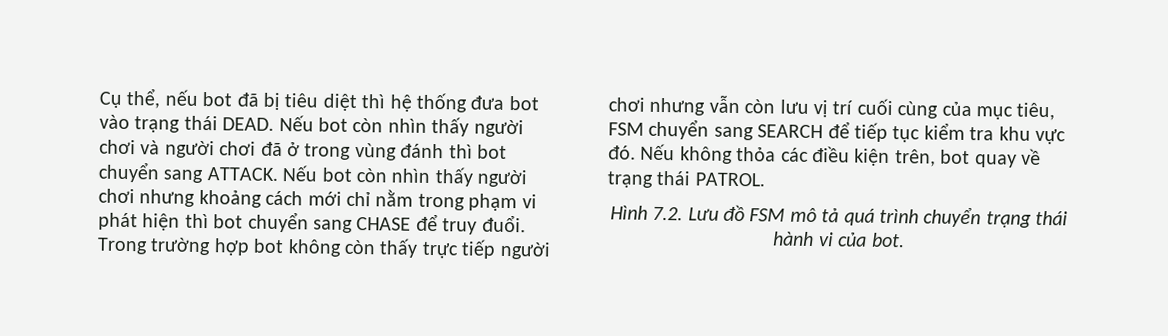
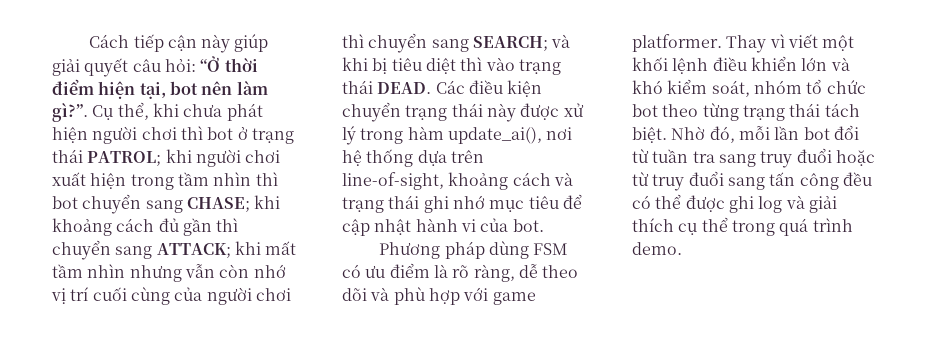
- Cụ thể, nếu bot đã bị tiêu diệt thì hệ thống đưa bot vào trạng thái DEAD. Nếu bot còn nhìn thấy người chơi và người chơi đã ở trong vùng đánh thì bot chuyển sang ATTACK. Nếu bot còn nhìn thấy người chơi nhưng khoảng cách mới chỉ nằm trong phạm vi phát hiện thì bot chuyển sang CHASE để truy đuổi. Trong trường hợp bot không còn thấy trực tiếp người chơi nhưng vẫn còn lưu vị trí cuối cùng của mục tiêu, FSM chuyển sang SEARCH để tiếp tục kiểm tra khu vực đó. Nếu không thỏa các điều kiện trên, bot quay về trạng thái PATROL.
- Hình 7.2. Lưu đồ FSM mô tả quá trình chuyển trạng thái hành vi của bot.
+ Cách tiếp cận này giúp giải quyết câu hỏi: “Ở thời điểm hiện tại, bot nên làm gì?”. Cụ thể, khi chưa phát hiện người chơi thì bot ở trạng thái PATROL; khi người chơi xuất hiện trong tầm nhìn thì bot chuyển sang CHASE; khi khoảng cách đủ gần thì chuyển sang ATTACK; khi mất tầm nhìn nhưng vẫn còn nhớ vị trí cuối cùng của người chơi thì chuyển sang SEARCH; và khi bị tiêu diệt thì vào trạng thái DEAD. Các điều kiện chuyển trạng thái này được xử lý trong hàm update_ai(), nơi hệ thống dựa trên line-of-sight, khoảng cách và trạng thái ghi nhớ mục tiêu để cập nhật hành vi của bot.
+ Phương pháp dùng FSM có ưu điểm là rõ ràng, dễ theo dõi và phù hợp với game platformer. Thay vì viết một khối lệnh điều khiển lớn và khó kiểm soát, nhóm tổ chức bot theo từng trạng thái tách biệt. Nhờ đó, mỗi lần bot đổi từ tuần tra sang truy đuổi hoặc từ truy đuổi sang tấn công đều có thể được ghi log và giải thích cụ thể trong quá trình demo.

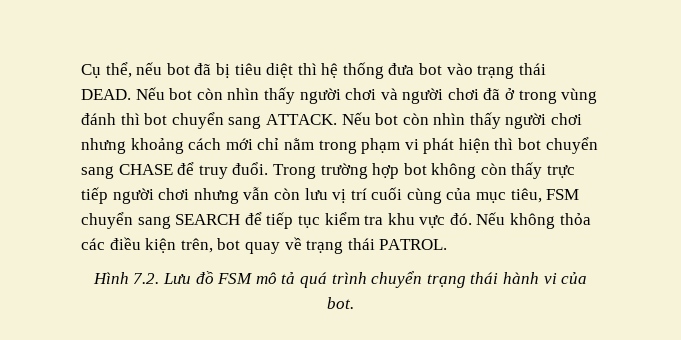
- Cách tiếp cận này giúp giải quyết câu hỏi: “Ở thời điểm hiện tại, bot nên làm gì?”. Cụ thể, khi chưa phát hiện người chơi thì bot ở trạng thái PATROL; khi người chơi xuất hiện trong tầm nhìn thì bot chuyển sang CHASE; khi khoảng cách đủ gần thì chuyển sang ATTACK; khi mất tầm nhìn nhưng vẫn còn nhớ vị trí cuối cùng của người chơi thì chuyển sang SEARCH; và khi bị tiêu diệt thì vào trạng thái DEAD. Các điều kiện chuyển trạng thái này được xử lý trong hàm update_ai(), nơi hệ thống dựa trên line-of-sight, khoảng cách và trạng thái ghi nhớ mục tiêu để cập nhật hành vi của bot.
- Phương pháp dùng FSM có ưu điểm là rõ ràng, dễ theo dõi và phù hợp với game platformer. Thay vì viết một khối lệnh điều khiển lớn và khó kiểm soát, nhóm tổ chức bot theo từng trạng thái tách biệt. Nhờ đó, mỗi lần bot đổi từ tuần tra sang truy đuổi hoặc từ truy đuổi sang tấn công đều có thể được ghi log và giải thích cụ thể trong quá trình demo.
+ Cụ thể, nếu bot đã bị tiêu diệt thì hệ thống đưa bot vào trạng thái DEAD. Nếu bot còn nhìn thấy người chơi và người chơi đã ở trong vùng đánh thì bot chuyển sang ATTACK. Nếu bot còn nhìn thấy người chơi nhưng khoảng cách mới chỉ nằm trong phạm vi phát hiện thì bot chuyển sang CHASE để truy đuổi. Trong trường hợp bot không còn thấy trực tiếp người chơi nhưng vẫn còn lưu vị trí cuối cùng của mục tiêu, FSM chuyển sang SEARCH để tiếp tục kiểm tra khu vực đó. Nếu không thỏa các điều kiện trên, bot quay về trạng thái PATROL.
+ Hình 7.2. Lưu đồ FSM mô tả quá trình chuyển trạng thái hành vi của bot.

